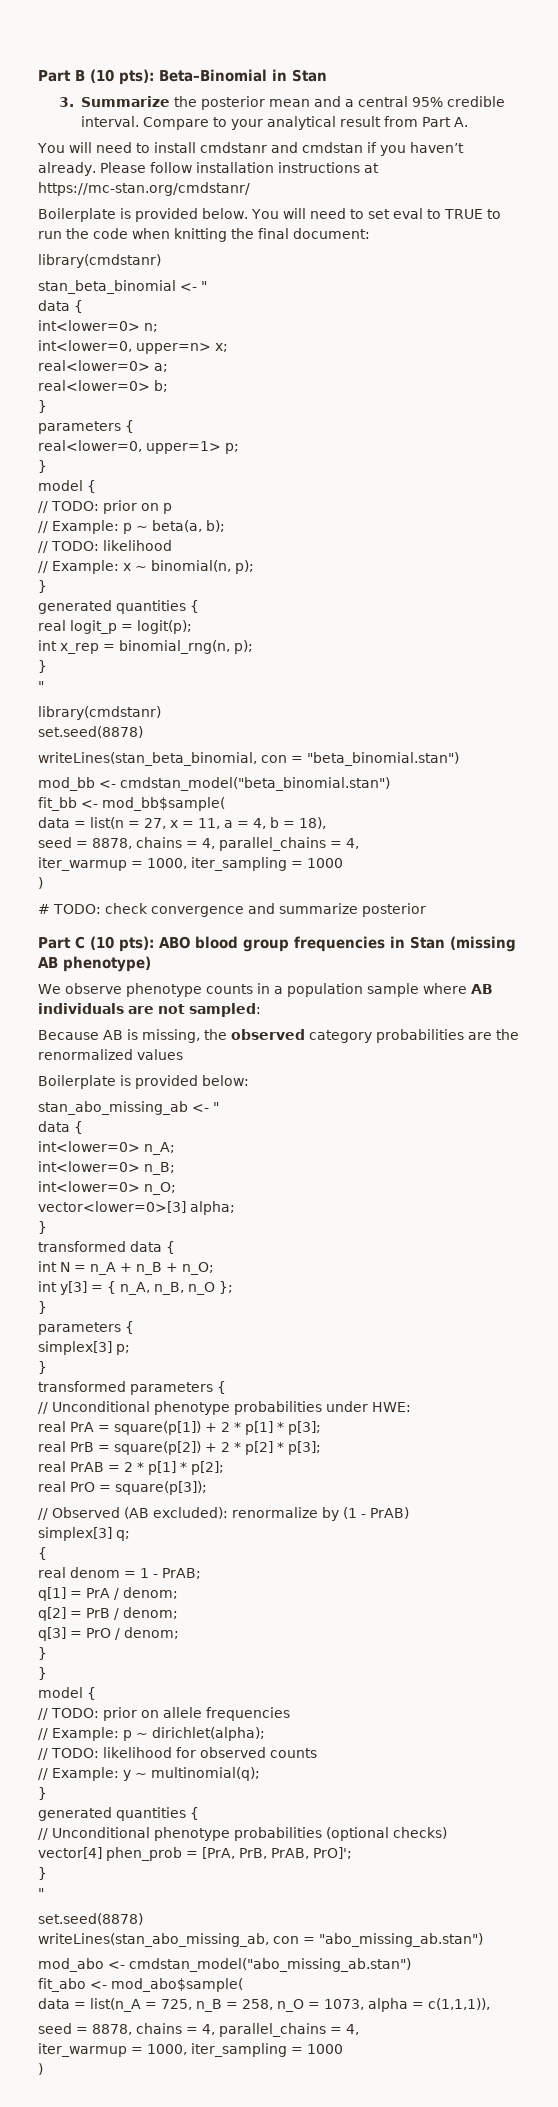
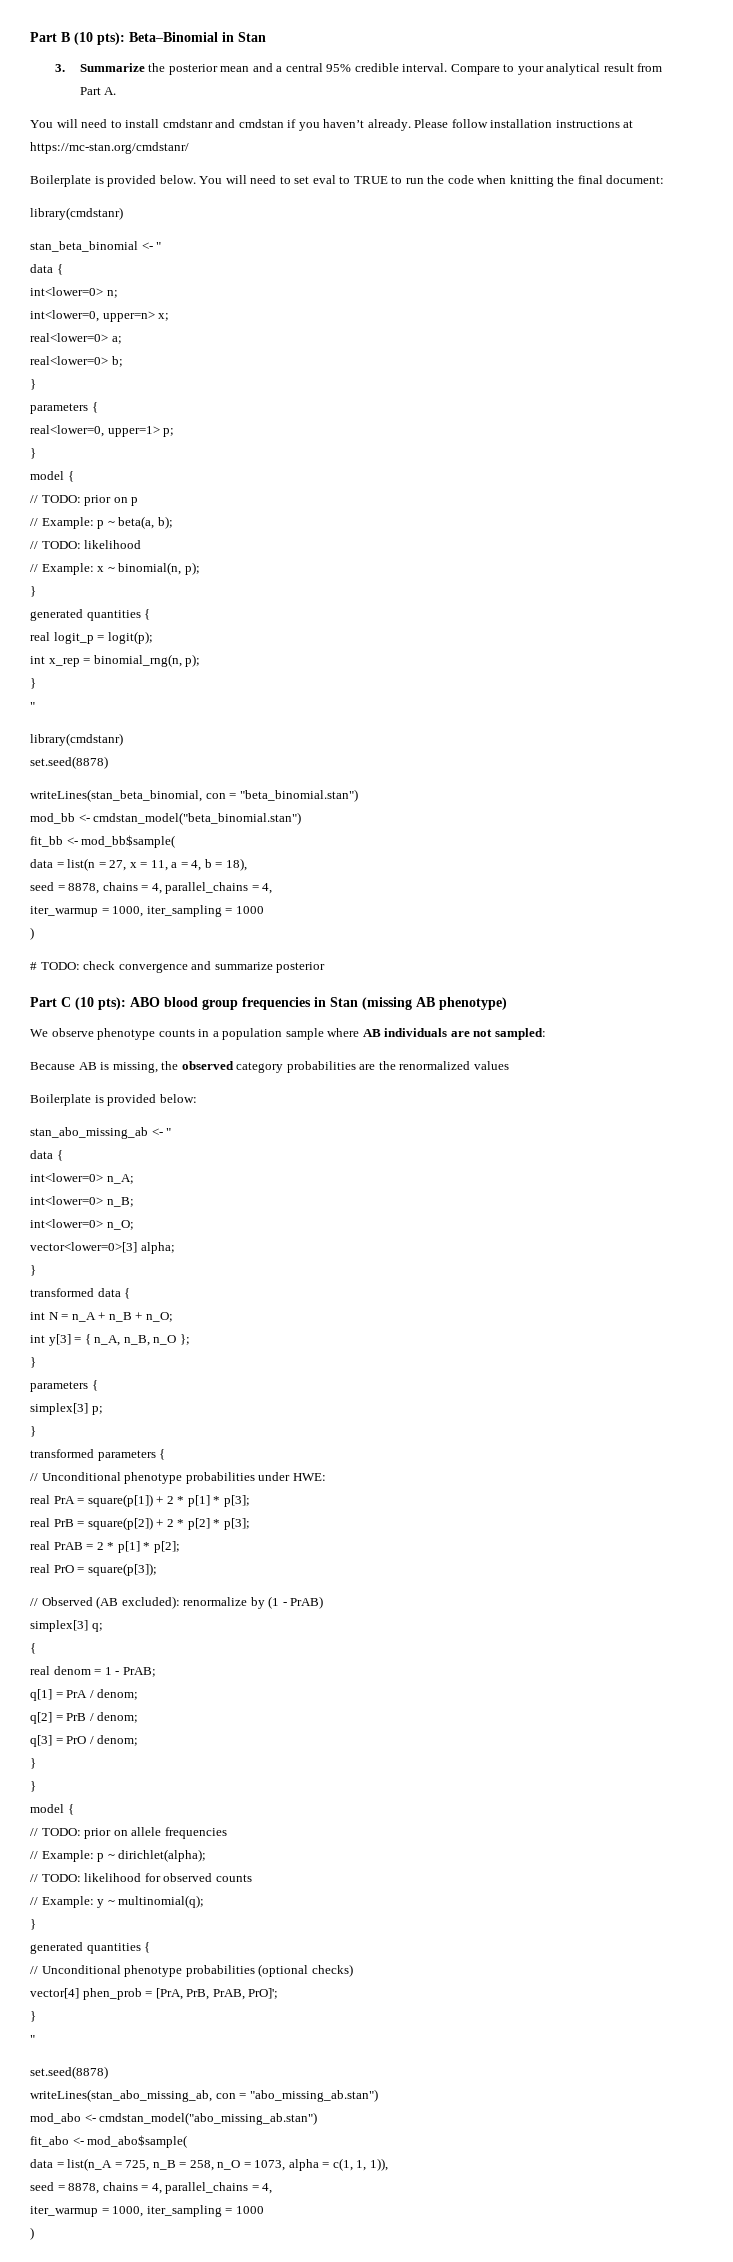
- data = list(n_A = 725, n_B = 258, n_O = 1073, alpha = c(1,1,1)),
+ data = list(n_A = 725, n_B = 258, n_O = 1073, alpha = c(1, 1, 1)),

